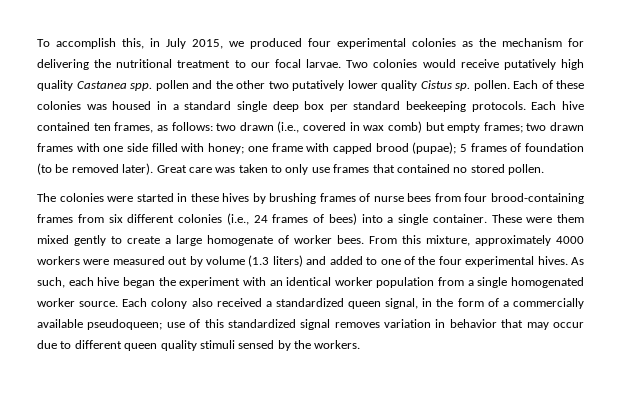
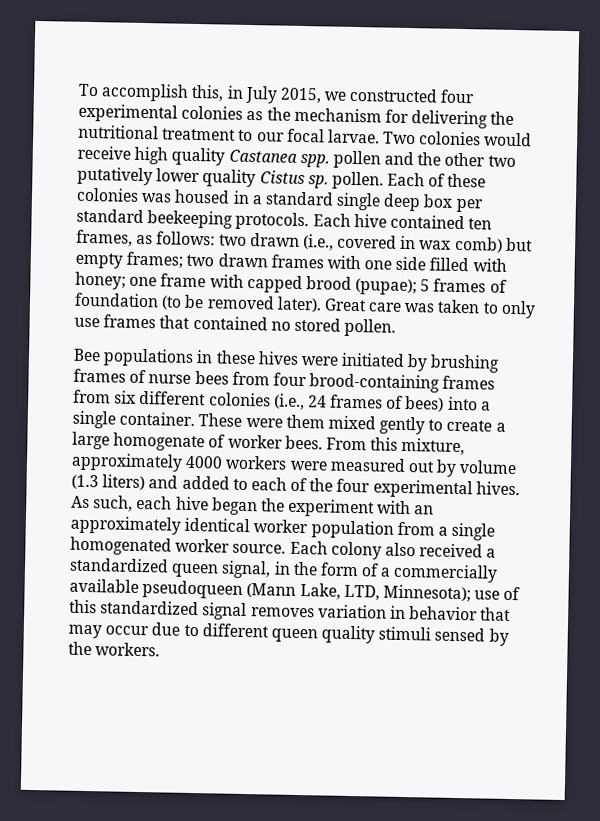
- To accomplish this, in July 2015, we produced four experimental colonies as the mechanism for delivering the nutritional treatment to our focal larvae.
+ To accomplish this, in July 2015, we constructed four experimental colonies as the mechanism for delivering the nutritional treatment to our focal larvae.
- Two colonies would receive putatively high quality Castanea spp. pollen and the other two putatively lower quality Cistus sp. pollen.
+ Two colonies would receive high quality Castanea spp. pollen and the other two putatively lower quality Cistus sp. pollen.
- The colonies were started in these hives by brushing frames of nurse bees from four brood-containing frames from six different colonies (i.e., 24 frames of bees) into a single container.
+ Bee populations in these hives were initiated by brushing frames of nurse bees from four brood-containing frames from six different colonies (i.e., 24 frames of bees) into a single container.
- From this mixture, approximately 4000 workers were measured out by volume (1.3 liters) and added to one of the four experimental hives.
+ From this mixture, approximately 4000 workers were measured out by volume (1.3 liters) and added to each of the four experimental hives.
- As such, each hive began the experiment with an identical worker population from a single homogenated worker source.
+ As such, each hive began the experiment with an approximately identical worker population from a single homogenated worker source.
- Each colony also received a standardized queen signal, in the form of a commercially available pseudoqueen; use of this standardized signal removes variation in behavior that may occur due to different queen quality stimuli sensed by the workers.
+ Each colony also received a standardized queen signal, in the form of a commercially available pseudoqueen (Mann Lake, LTD, Minnesota); use of this standardized signal removes variation in behavior that may occur due to different queen quality stimuli sensed by the workers.

